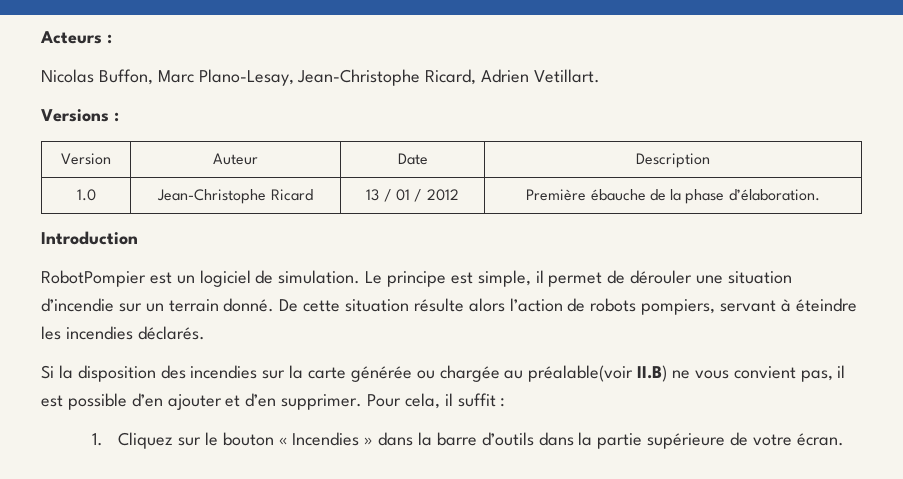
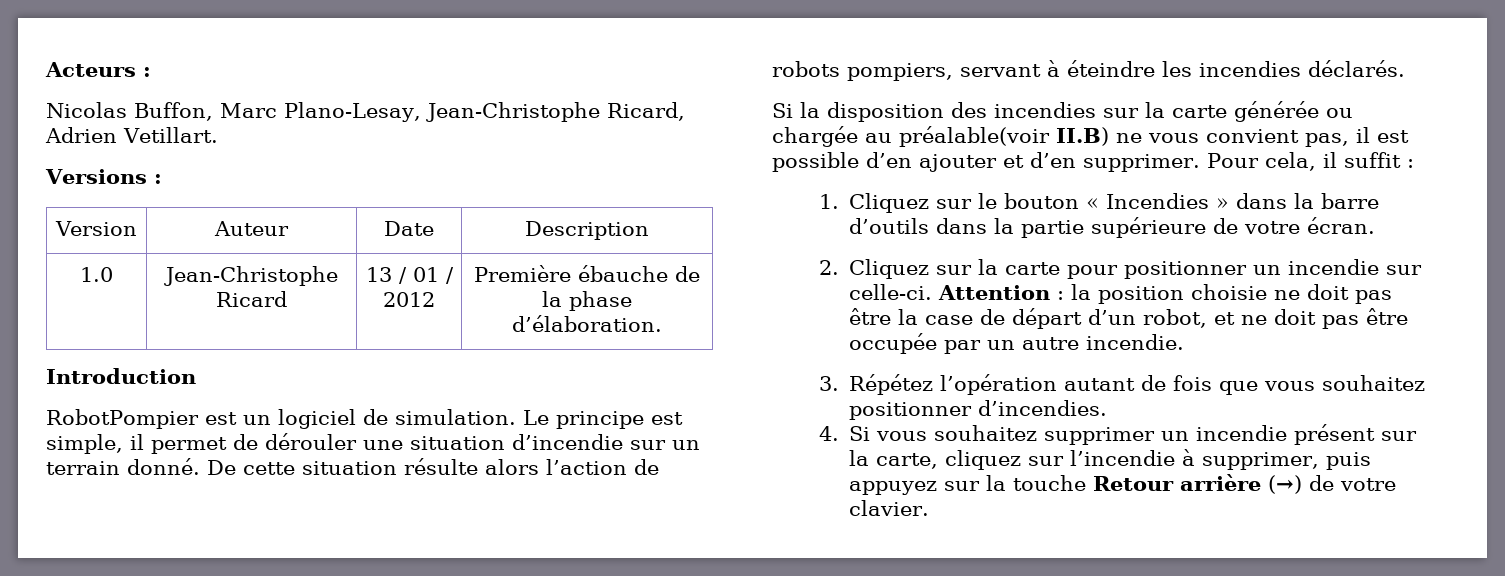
+ 2. Cliquez sur la carte pour positionner un incendie sur celle-ci. Attention : la position choisie ne doit pas être la case de départ d’un robot, et ne doit pas être occupée par un autre incendie.
+ 3. Répétez l’opération autant de fois que vous souhaitez positionner d’incendies.
+ 4. Si vous souhaitez supprimer un incendie présent sur la carte, cliquez sur l’incendie à supprimer, puis appuyez sur la touche Retour arrière (→) de votre clavier.

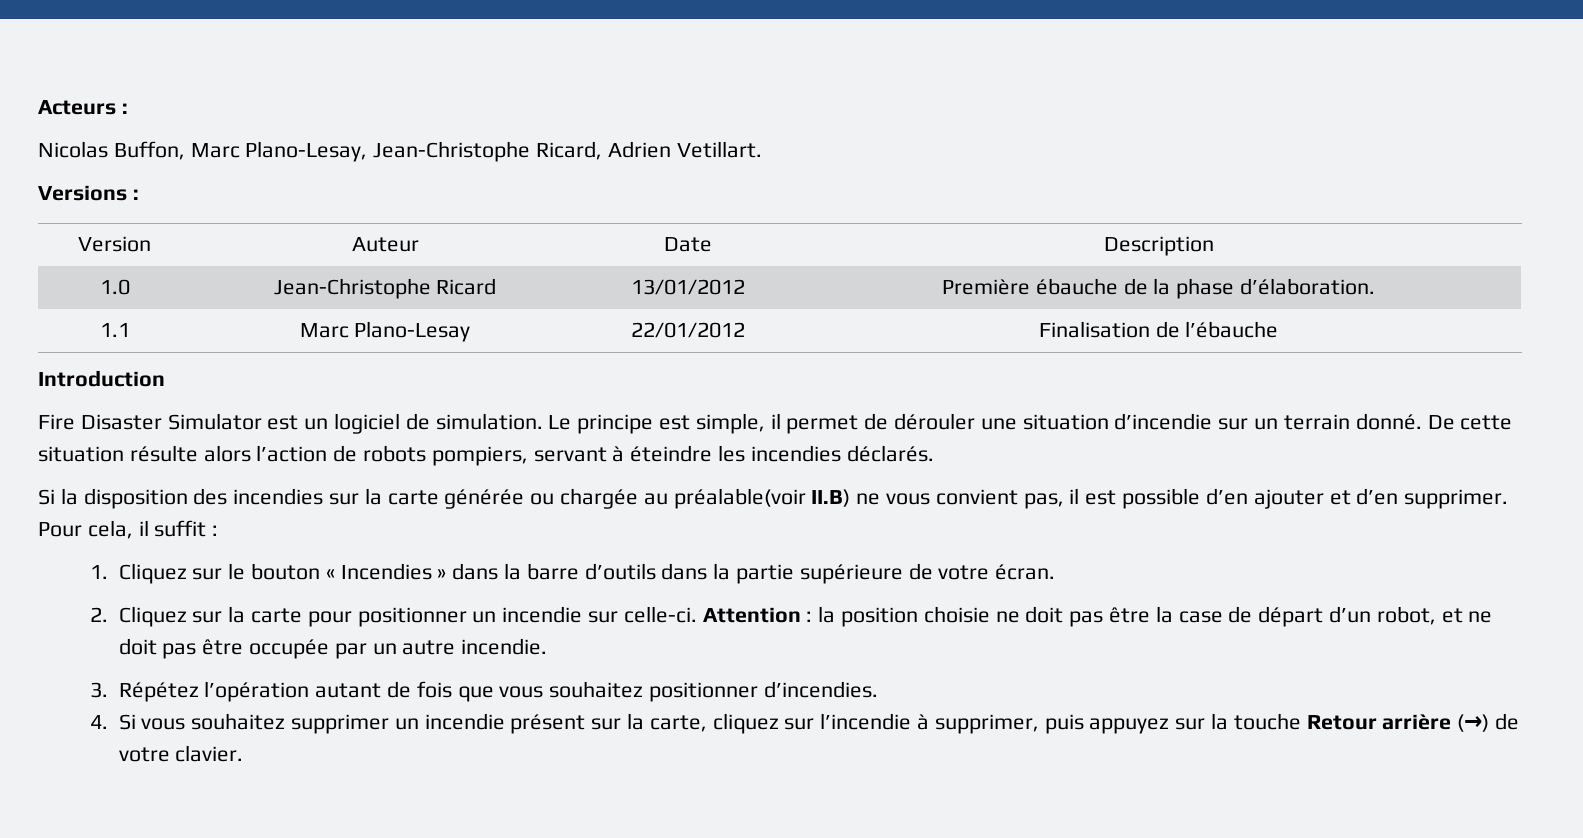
- 1.0 | Jean-Christophe Ricard | 13 / 01 / 2012 | Première ébauche de la phase d’élaboration.
+ 1.0 | Jean-Christophe Ricard | 13/01/2012 | Première ébauche de la phase d’élaboration.
+ 1.1 | Marc Plano-Lesay | 22/01/2012 | Finalisation de l’ébauche
  Introduction
- RobotPompier est un logiciel de simulation.
+ Fire Disaster Simulator est un logiciel de simulation.

